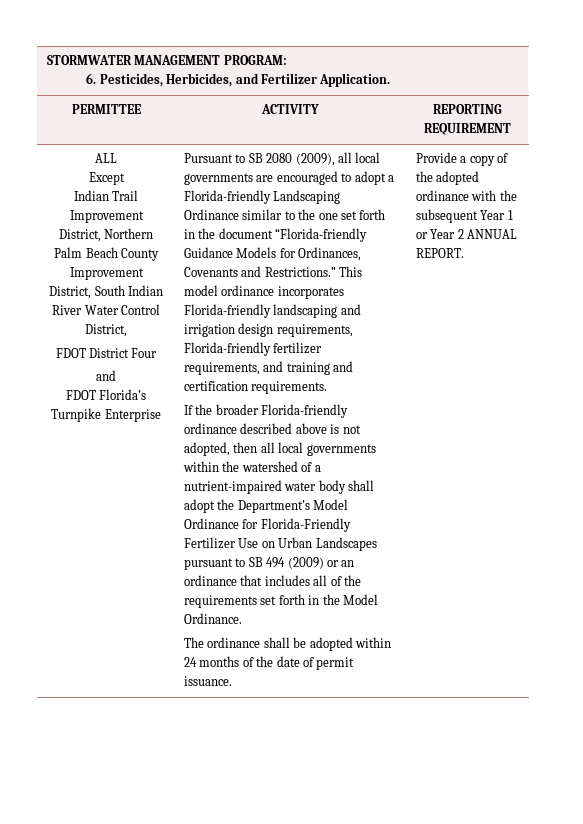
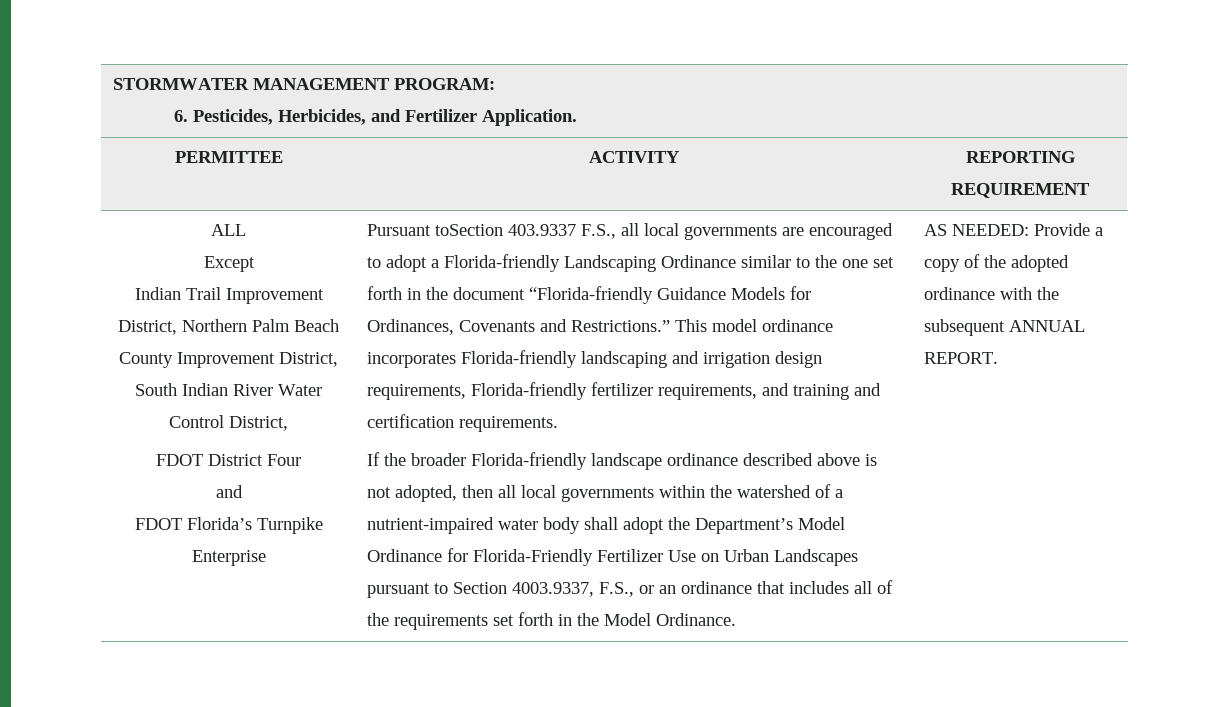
- Pursuant to SB 2080 (2009), all local governments are encouraged to adopt a Florida-friendly Landscaping Ordinance similar to the one set forth in the document “Florida-friendly Guidance Models for Ordinances, Covenants and Restrictions.”
+ Pursuant toSection 403.9337 F.S., all local governments are encouraged to adopt a Florida-friendly Landscaping Ordinance similar to the one set forth in the document “Florida-friendly Guidance Models for Ordinances, Covenants and Restrictions.”
- If the broader Florida-friendly ordinance described above is not adopted, then all local governments within the watershed of a nutrient-impaired water body shall adopt the Department’s Model Ordinance for Florida-Friendly Fertilizer Use on Urban Landscapes pursuant to SB 494 (2009) or an ordinance that includes all of the requirements set forth in the Model Ordinance.
+ If the broader Florida-friendly landscape ordinance described above is not adopted, then all local governments within the watershed of a nutrient-impaired water body shall adopt the Department’s Model Ordinance for Florida-Friendly Fertilizer Use on Urban Landscapes pursuant to Section 4003.9337, F.S., or an ordinance that includes all of the requirements set forth in the Model Ordinance.
- The ordinance shall be adopted within 24 months of the date of permit issuance. | Provide a copy of the adopted ordinance with the subsequent Year 1 or Year 2 ANNUAL REPORT.
+ AS NEEDED: Provide a copy of the adopted ordinance with the subsequent ANNUAL REPORT.

